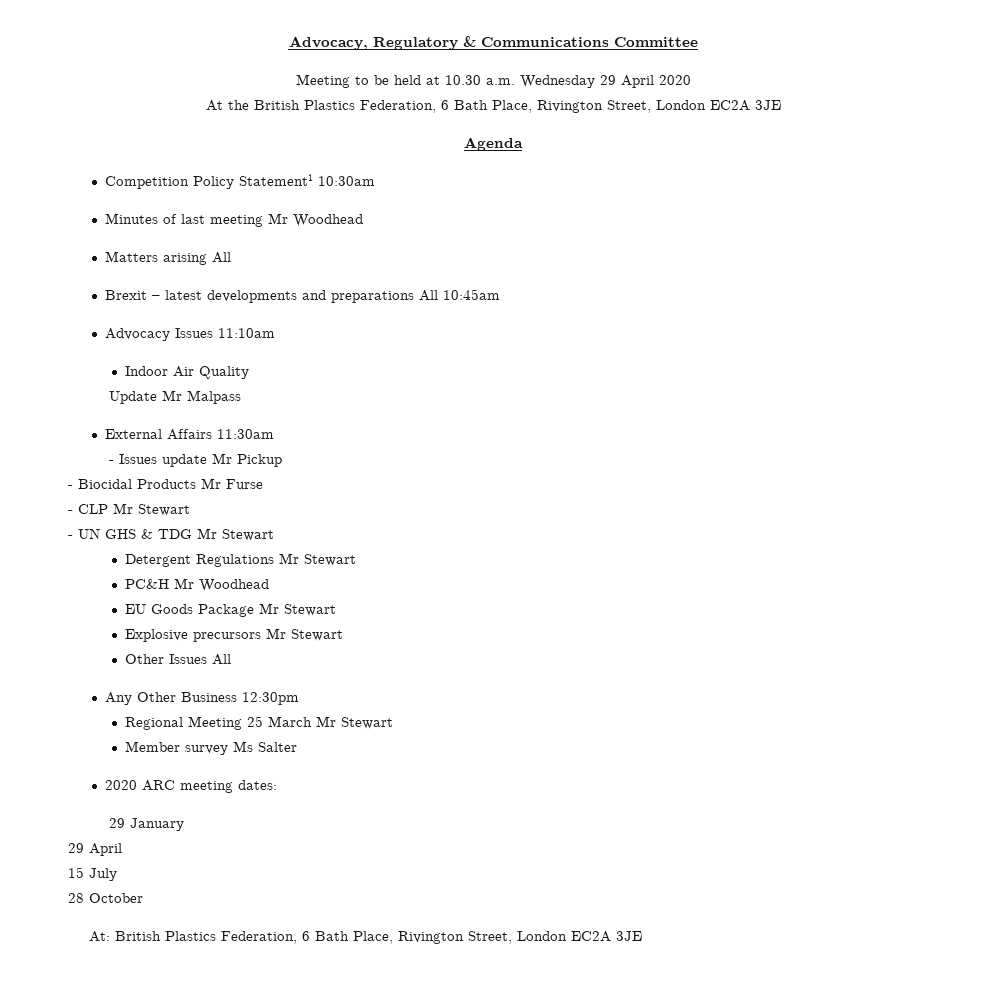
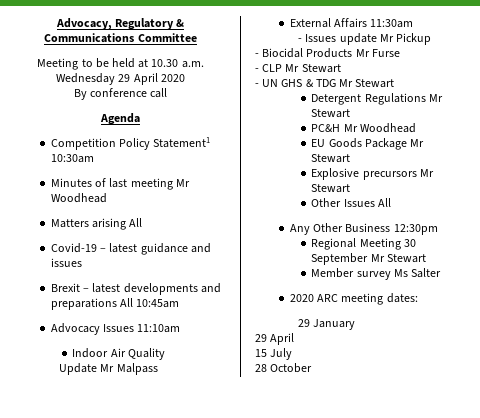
- At the British Plastics Federation, 6 Bath Place, Rivington Street, London EC2A 3JE
+ By conference call
+ Covid-19 – latest guidance and issues
- Regional Meeting 25 March Mr Stewart
+ Regional Meeting 30 September Mr Stewart
- At: British Plastics Federation, 6 Bath Place, Rivington Street, London EC2A 3JE

